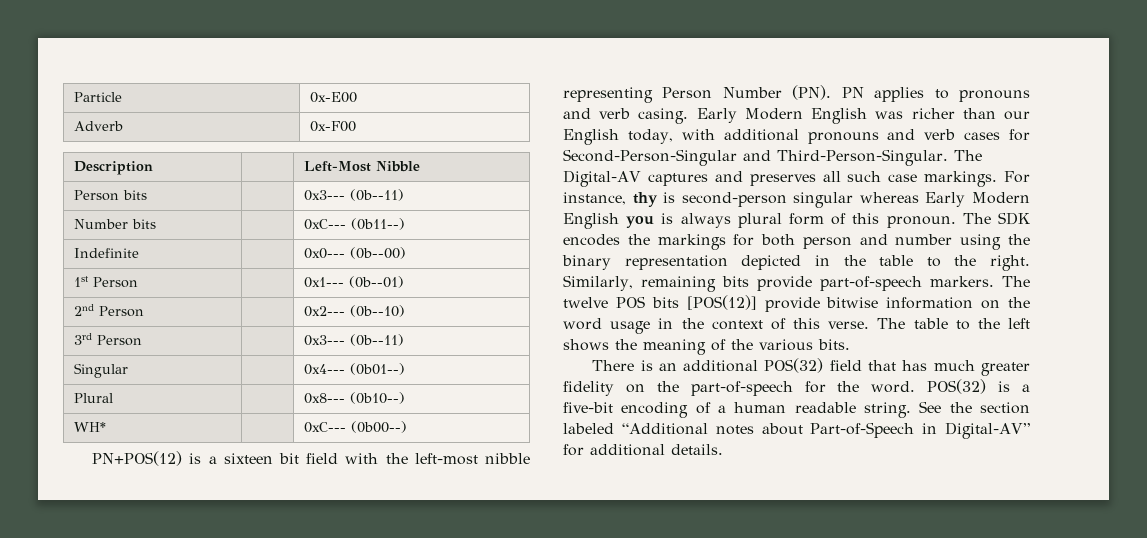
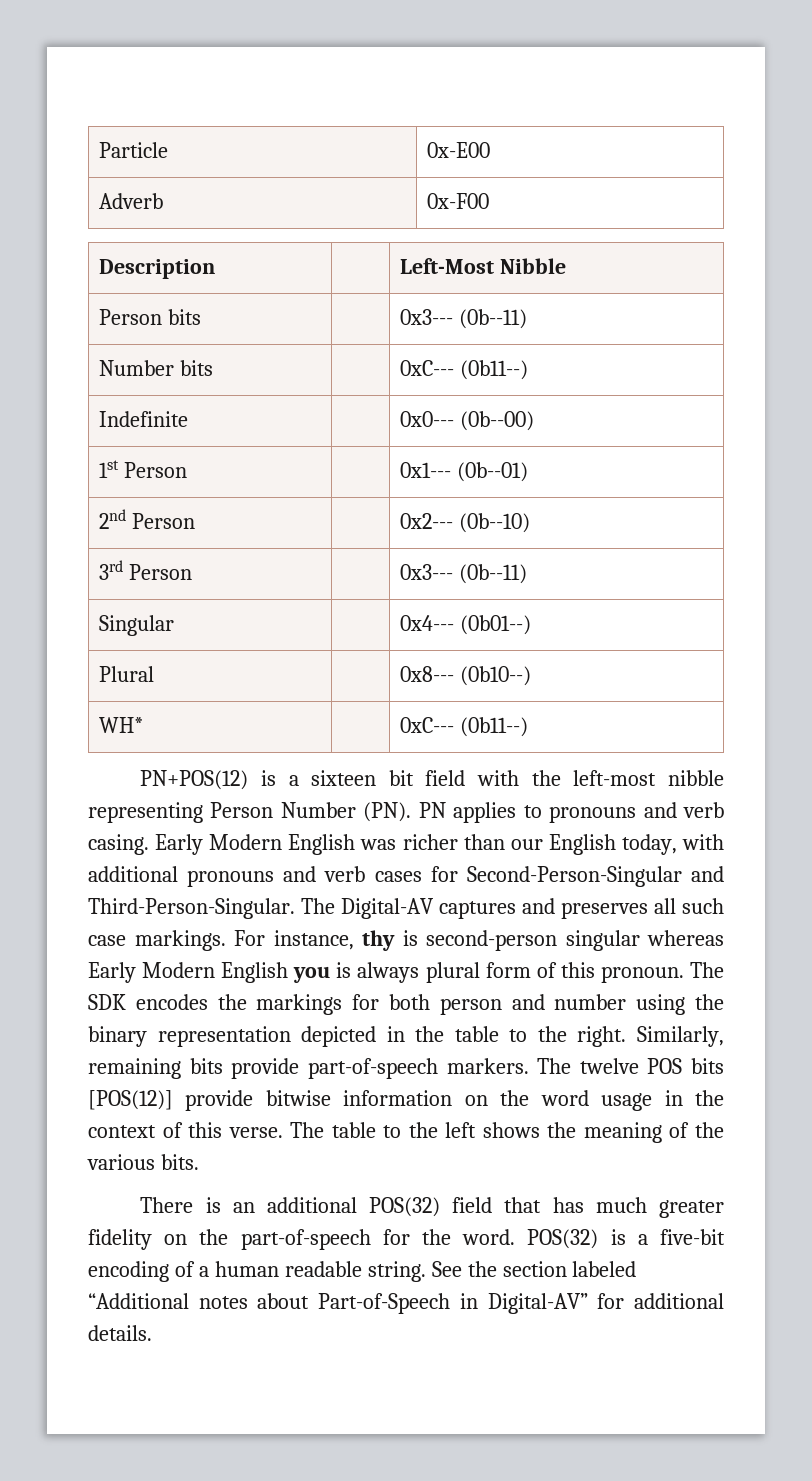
- WH* | | 0xC--- (0b00--)
+ WH* | | 0xC--- (0b11--)

